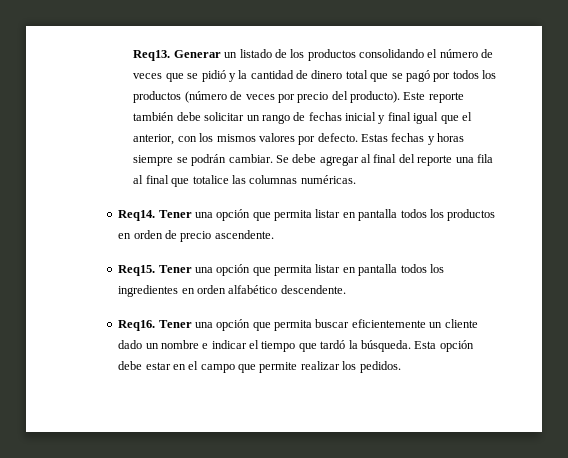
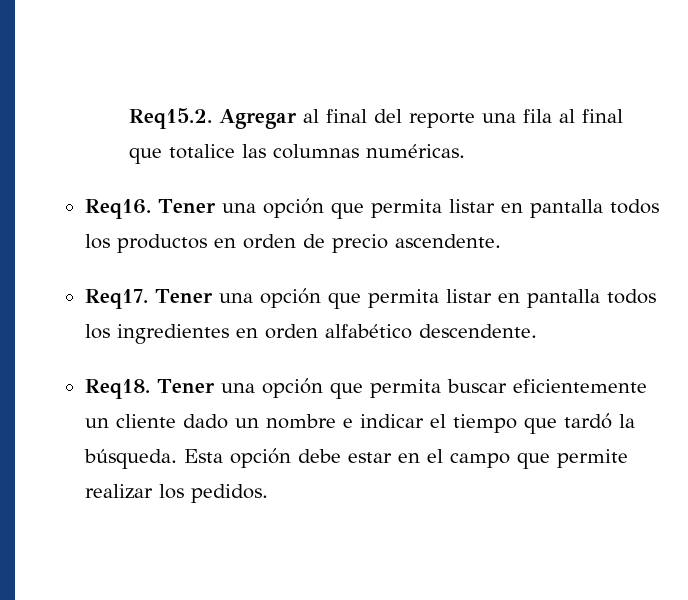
- Req13. Generar un listado de los productos consolidando el número de veces que se pidió y la cantidad de dinero total que se pagó por todos los productos (número de veces por precio del producto). Este reporte también debe solicitar un rango de fechas inicial y final igual que el anterior, con los mismos valores por defecto. Estas fechas y horas siempre se podrán cambiar. Se debe agregar al final del reporte una fila al final que totalice las columnas numéricas.
+ Req15.2. Agregar al final del reporte una fila al final que totalice las columnas numéricas.
- Req14.
+ Req16.
- Req15.
+ Req17.
- Req16.
+ Req18.

